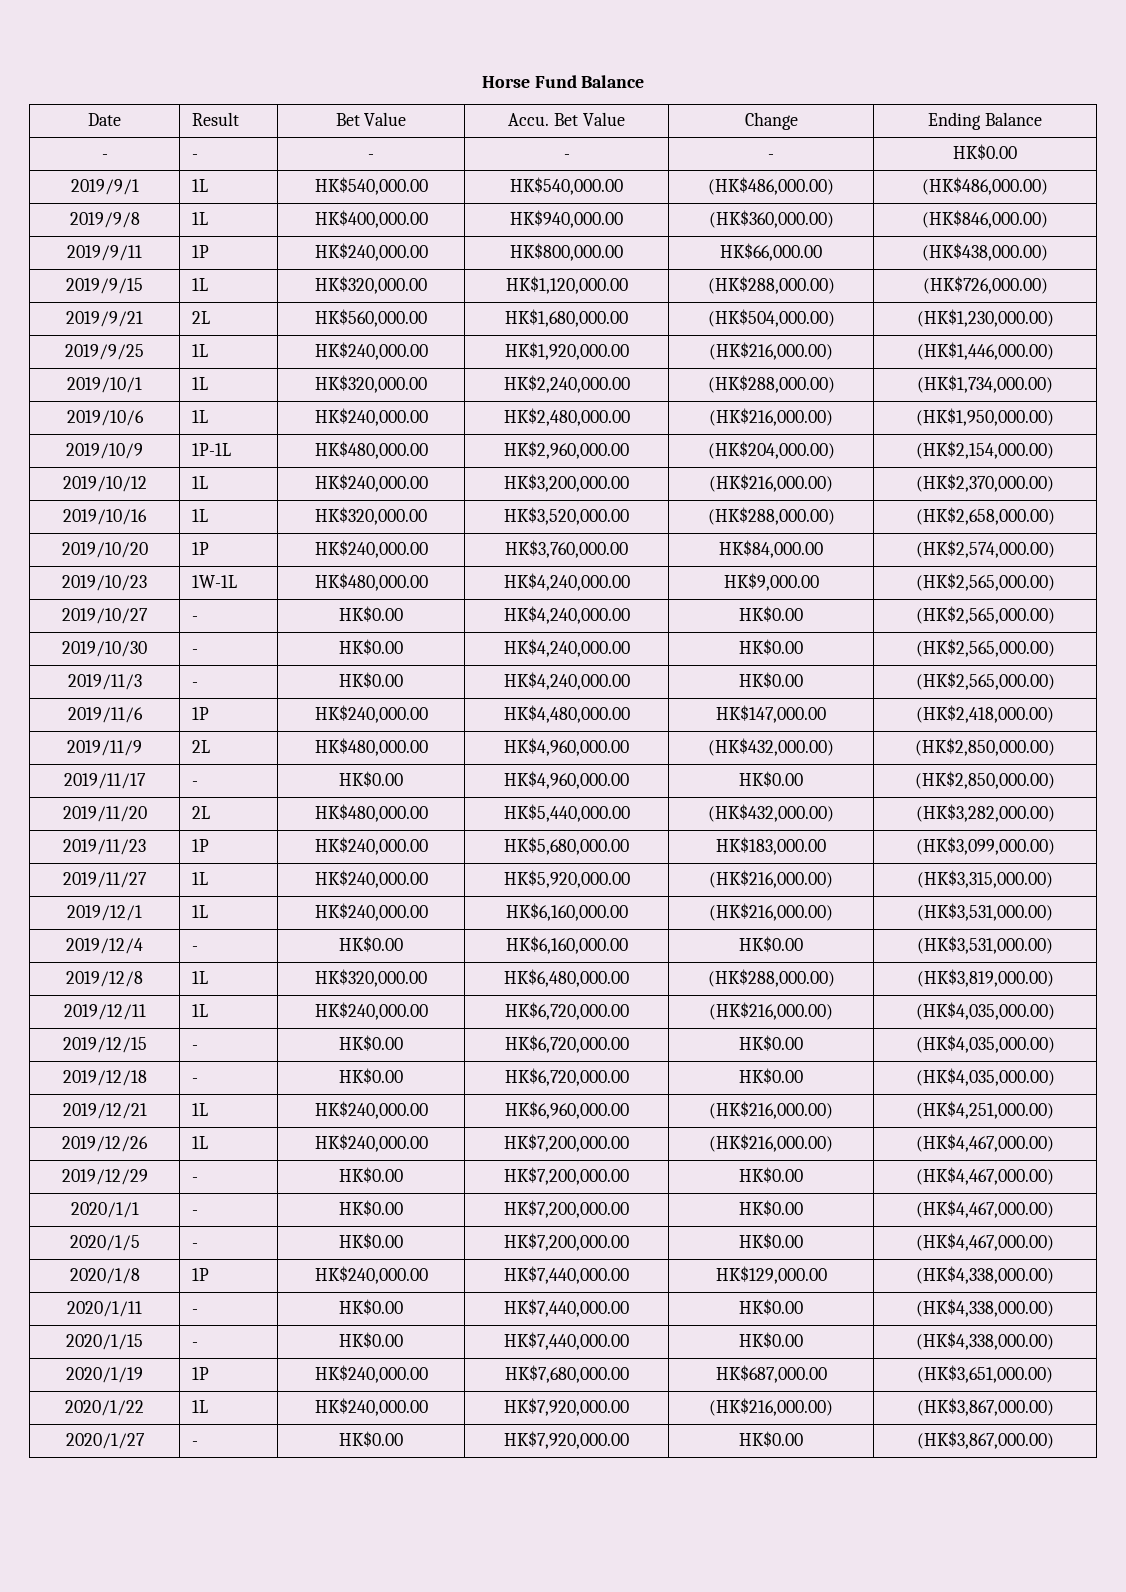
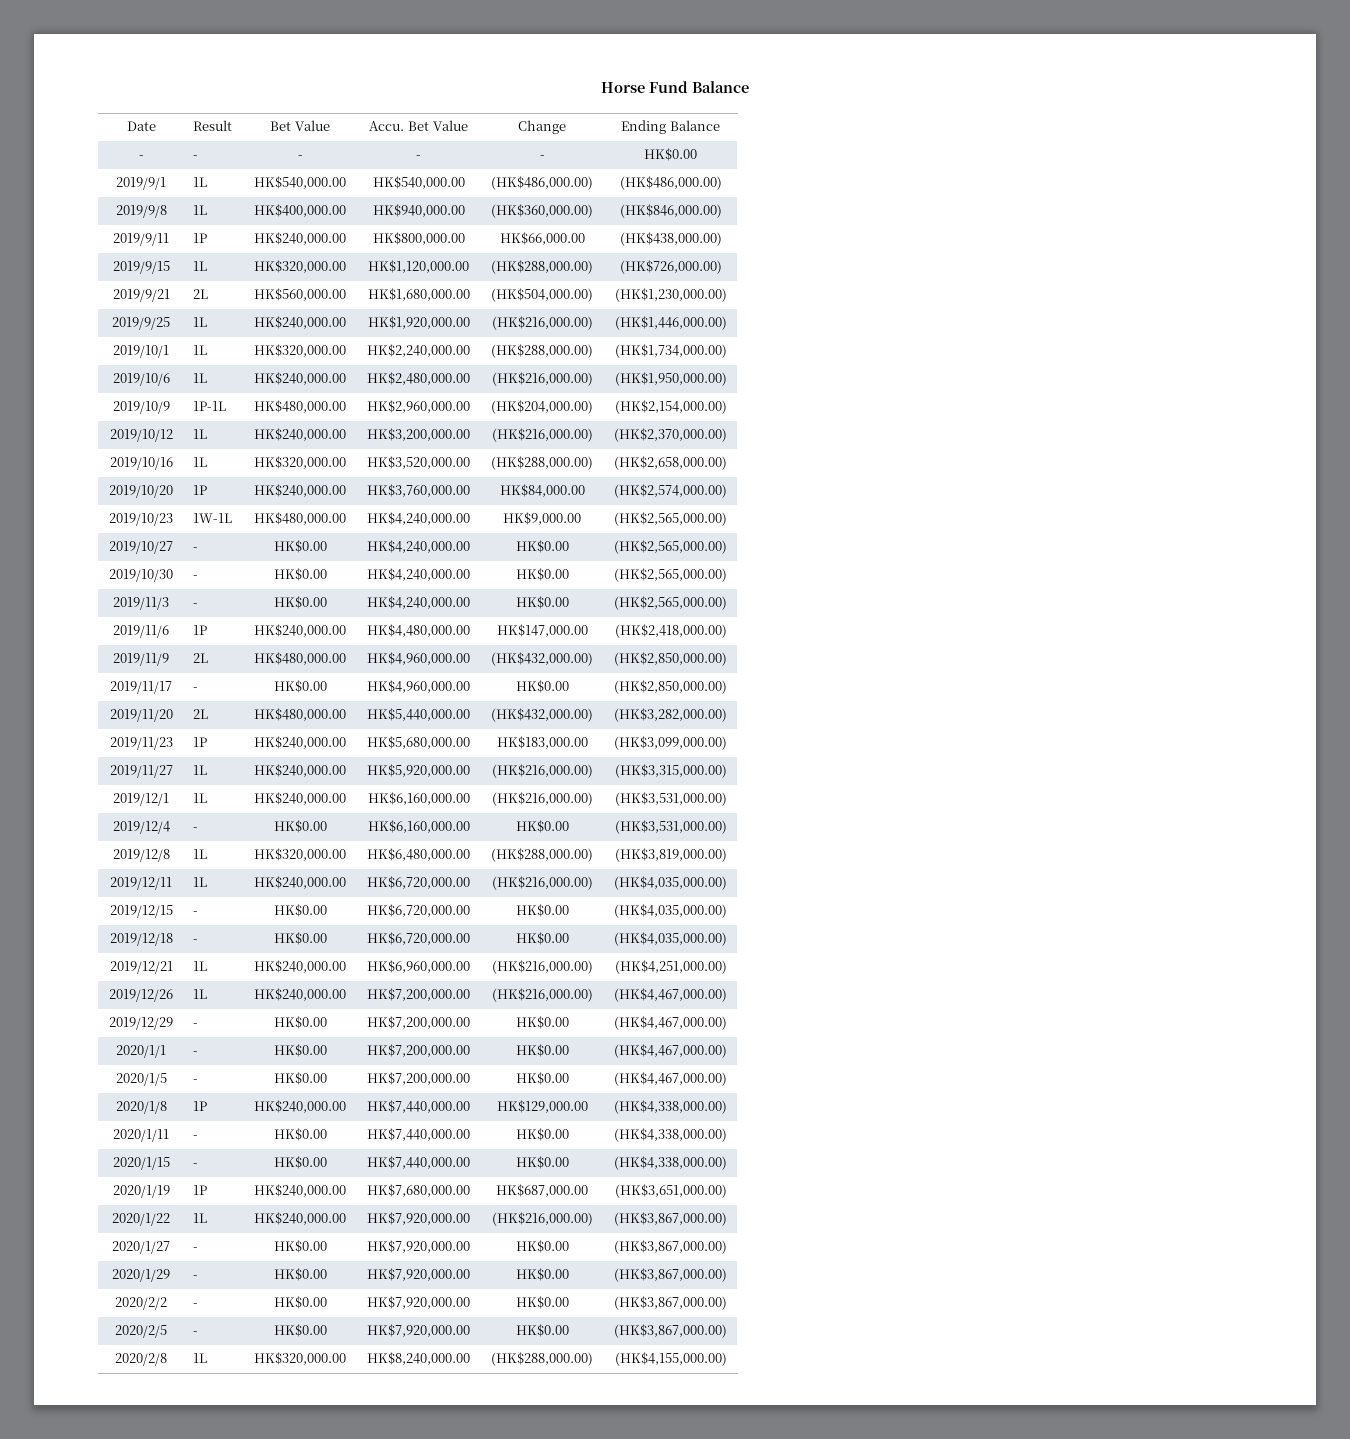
+ 2020/1/29 | - | HK$0.00 | HK$7,920,000.00 | HK$0.00 | (HK$3,867,000.00)
+ 2020/2/2 | - | HK$0.00 | HK$7,920,000.00 | HK$0.00 | (HK$3,867,000.00)
+ 2020/2/5 | - | HK$0.00 | HK$7,920,000.00 | HK$0.00 | (HK$3,867,000.00)
+ 2020/2/8 | 1L | HK$320,000.00 | HK$8,240,000.00 | (HK$288,000.00) | (HK$4,155,000.00)

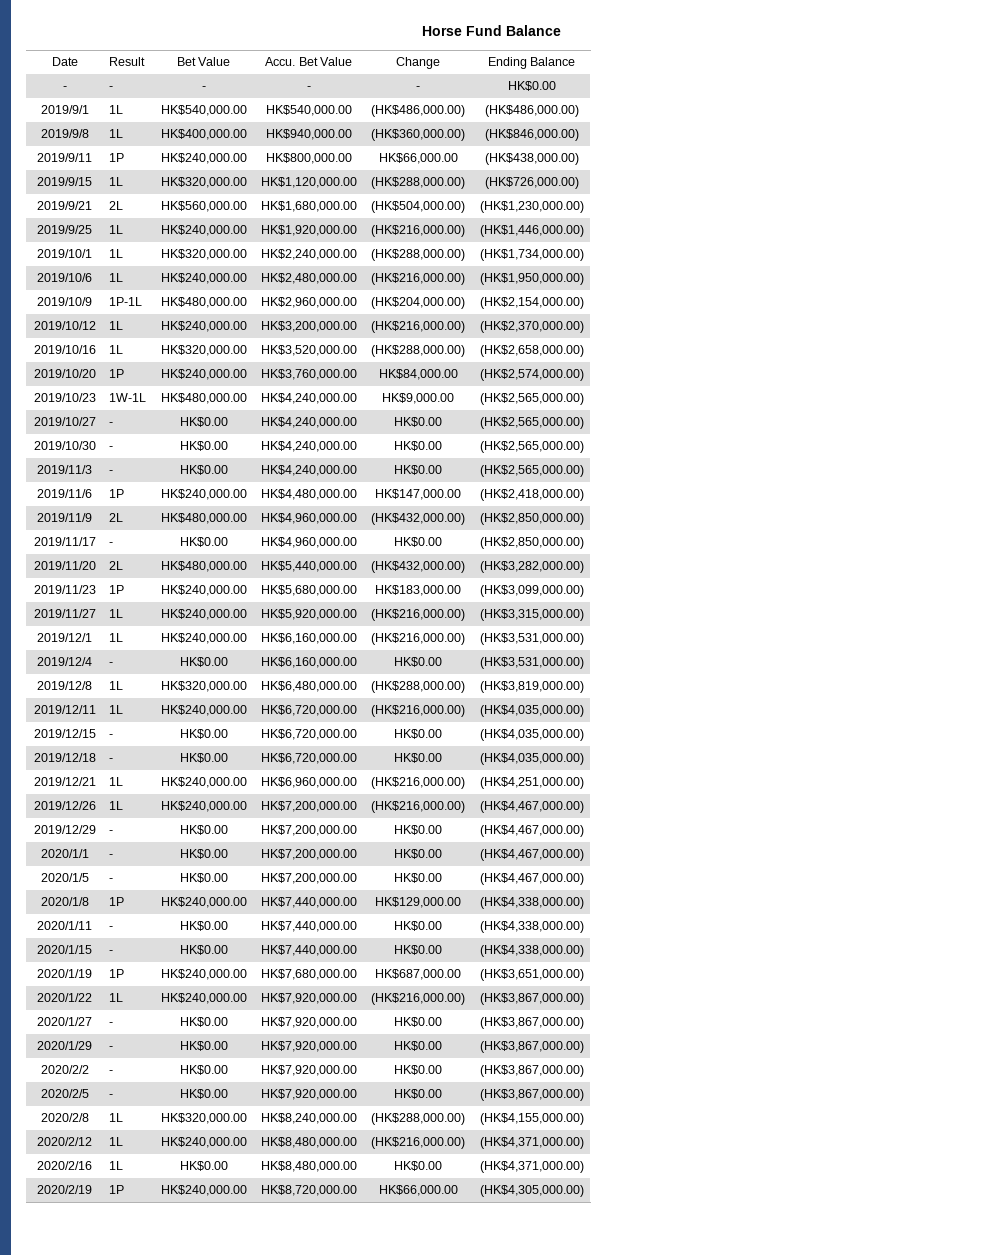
+ 2020/2/12 | 1L | HK$240,000.00 | HK$8,480,000.00 | (HK$216,000.00) | (HK$4,371,000.00)
+ 2020/2/16 | 1L | HK$0.00 | HK$8,480,000.00 | HK$0.00 | (HK$4,371,000.00)
+ 2020/2/19 | 1P | HK$240,000.00 | HK$8,720,000.00 | HK$66,000.00 | (HK$4,305,000.00)

